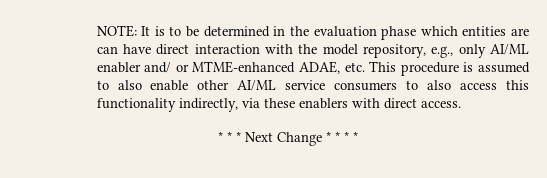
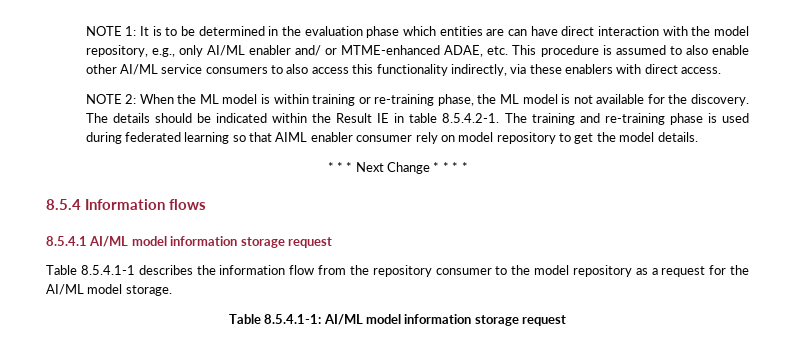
- NOTE: It is to be determined in the evaluation phase which entities are can have direct interaction with the model repository, e.g., only AI/ML enabler and/ or MTME-enhanced ADAE, etc. This procedure is assumed to also enable other AI/ML service consumers to also access this functionality indirectly, via these enablers with direct access.
+ NOTE 1: It is to be determined in the evaluation phase which entities are can have direct interaction with the model repository, e.g., only AI/ML enabler and/ or MTME-enhanced ADAE, etc. This procedure is assumed to also enable other AI/ML service consumers to also access this functionality indirectly, via these enablers with direct access.
+ NOTE 2: When the ML model is within training or re-training phase, the ML model is not available for the discovery. The details should be indicated within the Result IE in table 8.5.4.2-1. The training and re-training phase is used during federated learning so that AIML enabler consumer rely on model repository to get the model details.
+ 8.5.4 Information flows
+ 8.5.4.1 AI/ML model information storage request
+ Table 8.5.4.1-1 describes the information flow from the repository consumer to the model repository as a request for the AI/ML model storage.
+ Table 8.5.4.1-1: AI/ML model information storage request

